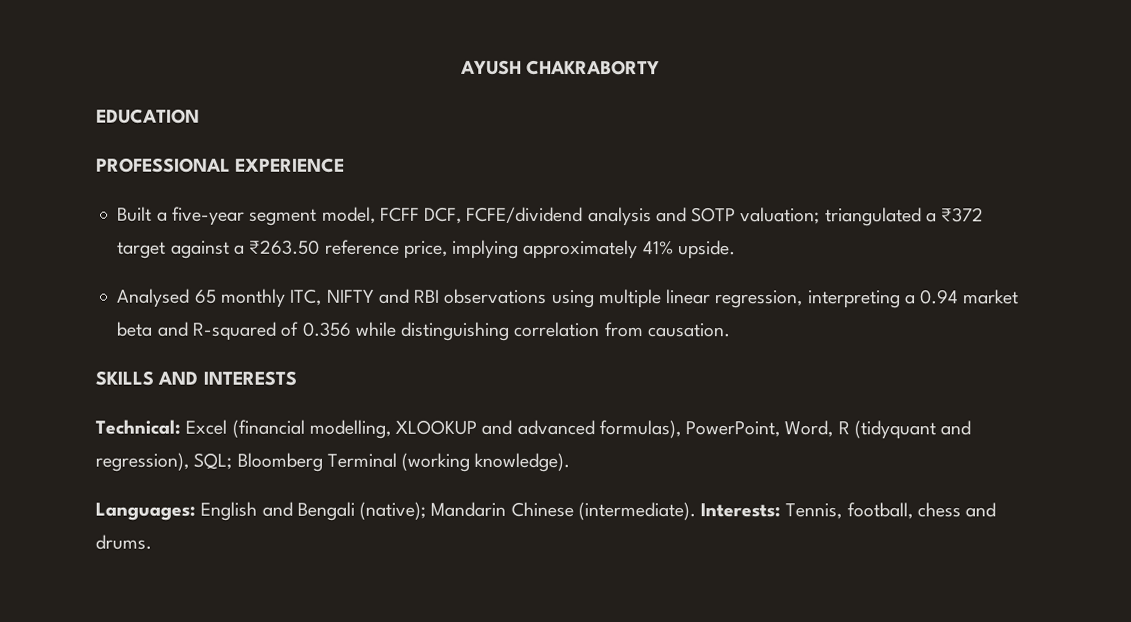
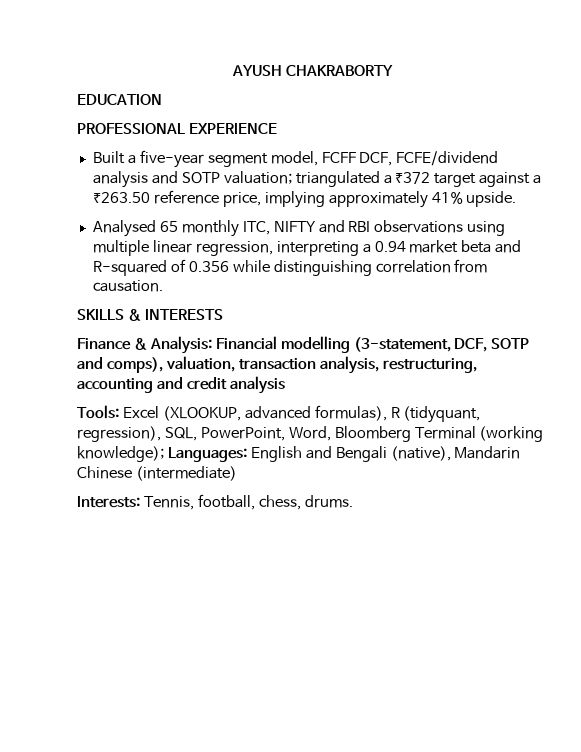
- SKILLS AND INTERESTS
+ SKILLS & INTERESTS
- Technical: Excel (financial modelling, XLOOKUP and advanced formulas), PowerPoint, Word, R (tidyquant and regression), SQL; Bloomberg Terminal (working knowledge).
- Languages: English and Bengali (native); Mandarin Chinese (intermediate). Interests: Tennis, football, chess and drums.
+ Finance & Analysis: Financial modelling (3-statement, DCF, SOTP and comps), valuation, transaction analysis, restructuring, accounting and credit analysis
+ Tools: Excel (XLOOKUP, advanced formulas), R (tidyquant, regression), SQL, PowerPoint, Word, Bloomberg Terminal (working knowledge); Languages: English and Bengali (native), Mandarin Chinese (intermediate)
+ Interests: Tennis, football, chess, drums.

